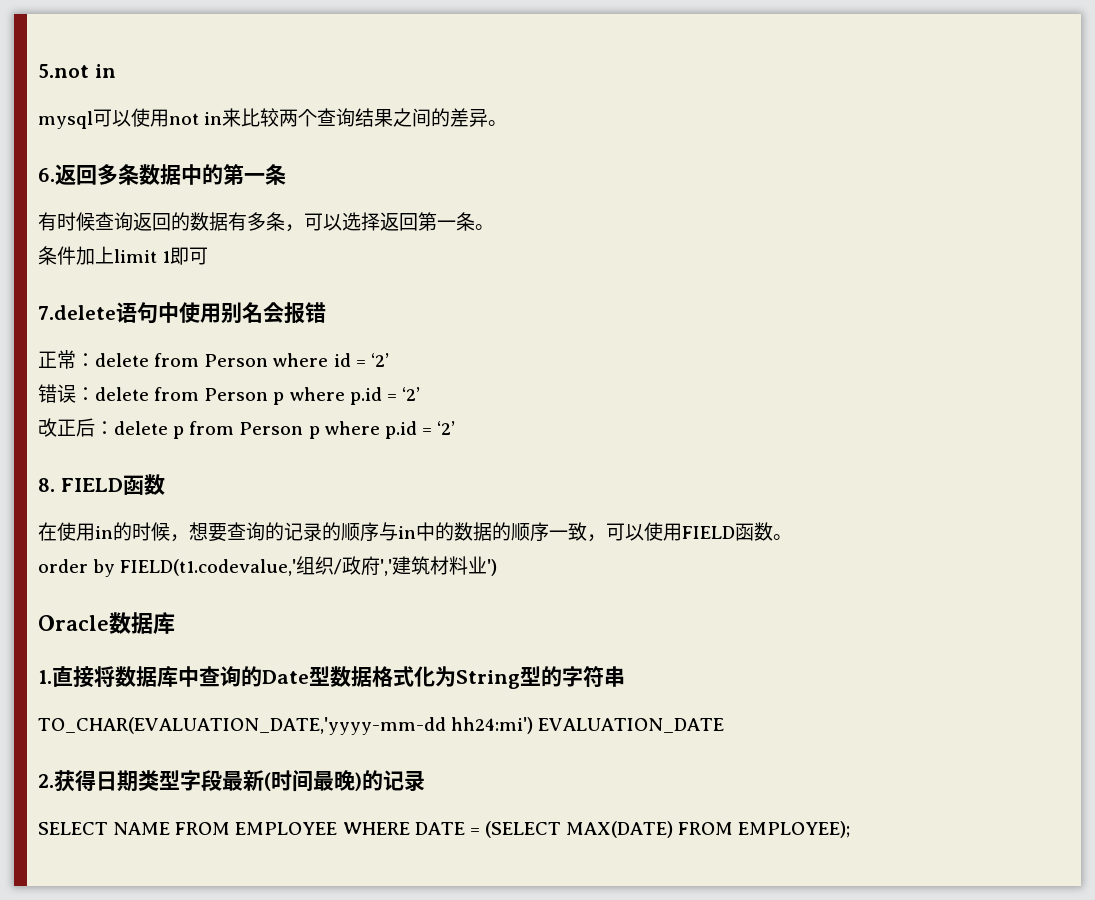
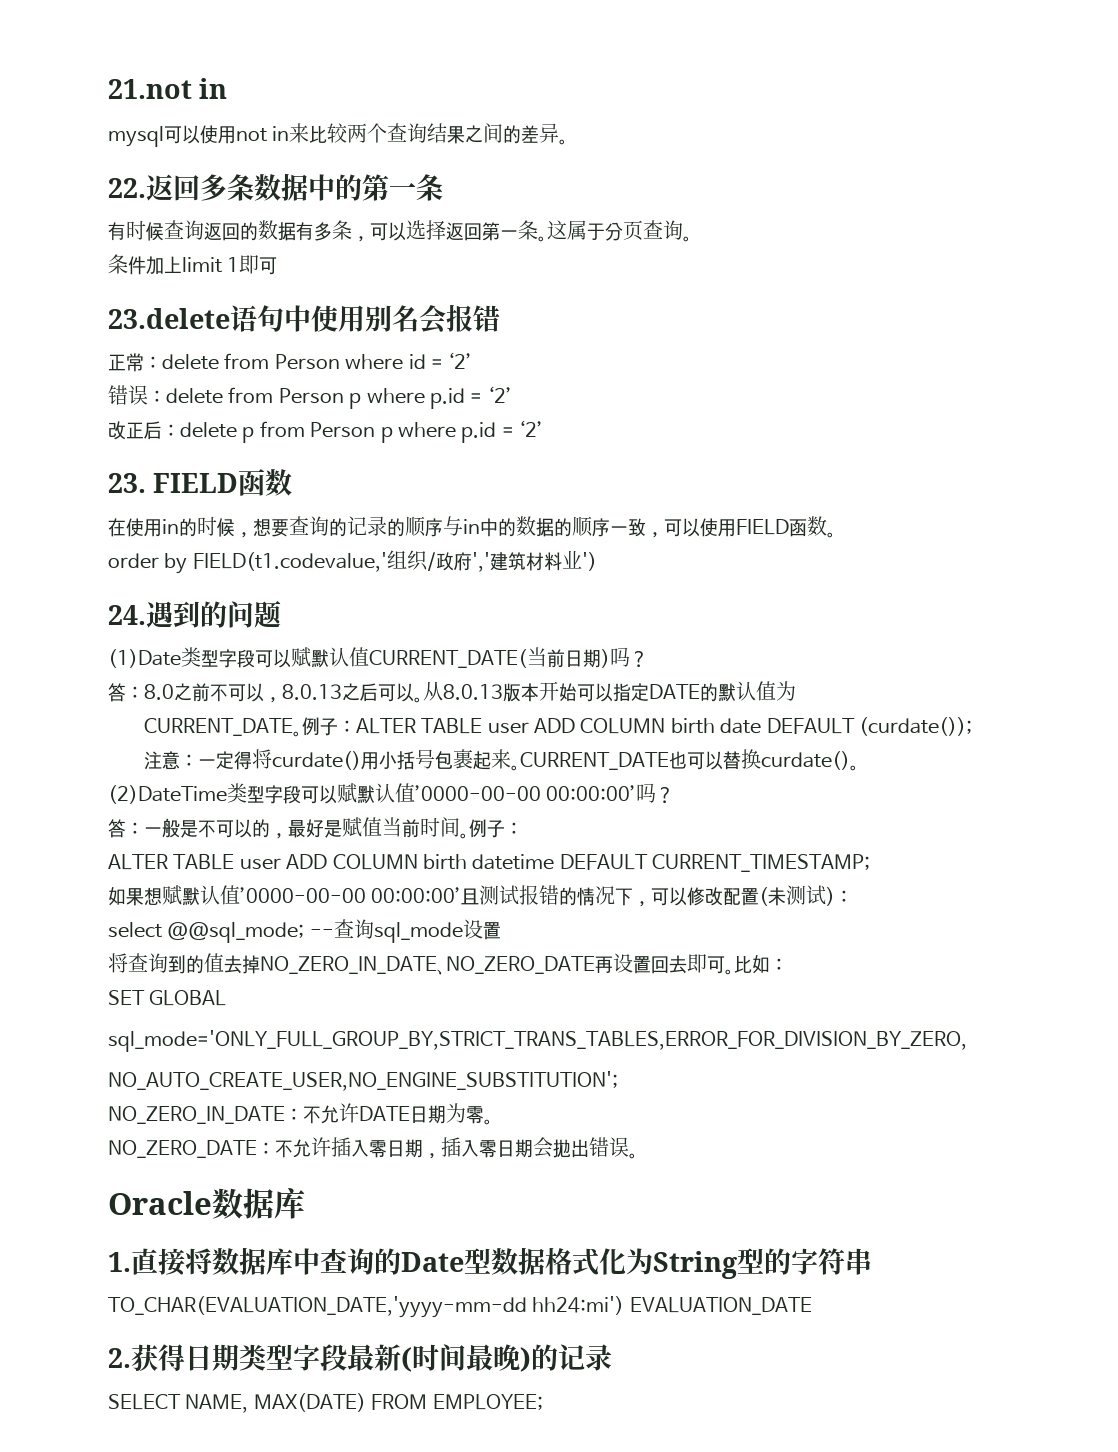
- 5.not in
+ 21.not in
- 6.返回多条数据中的第一条
+ 22.返回多条数据中的第一条
+ 这属于分页查询。
- 7.delete语句中使用别名会报错
+ 23.delete语句中使用别名会报错
- 8. FIELD函数
+ 23. FIELD函数
+ 24.遇到的问题
+ (1)Date类型字段可以赋默认值CURRENT_DATE(当前日期)吗？
+ 答：8.0之前不可以，8.0.13之后可以。从8.0.13版本开始可以指定DATE的默认值为
+ CURRENT_DATE。例子：ALTER TABLE user ADD COLUMN birth date DEFAULT (curdate());
+ 注意：一定得将curdate()用小括号包裹起来。CURRENT_DATE也可以替换curdate()。
+ (2)DateTime类型字段可以赋默认值’0000-00-00 00:00:00’吗？
+ 答：一般是不可以的，最好是赋值当前时间。例子：
+ ALTER TABLE user ADD COLUMN birth datetime DEFAULT CURRENT_TIMESTAMP;
+ 如果想赋默认值’0000-00-00 00:00:00’且测试报错的情况下，可以修改配置(未测试)：
+ select @@sql_mode; --查询sql_mode设置
+ 将查询到的值去掉NO_ZERO_IN_DATE、NO_ZERO_DATE再设置回去即可。比如：
+ SET GLOBAL
+ sql_mode='ONLY_FULL_GROUP_BY,STRICT_TRANS_TABLES,ERROR_FOR_DIVISION_BY_ZERO,
+ NO_AUTO_CREATE_USER,NO_ENGINE_SUBSTITUTION';
+ NO_ZERO_IN_DATE：不允许DATE日期为零。
+ NO_ZERO_DATE：不允许插入零日期，插入零日期会抛出错误。
- SELECT NAME FROM EMPLOYEE WHERE DATE = (SELECT MAX(DATE) FROM EMPLOYEE);
+ SELECT NAME, MAX(DATE) FROM EMPLOYEE;

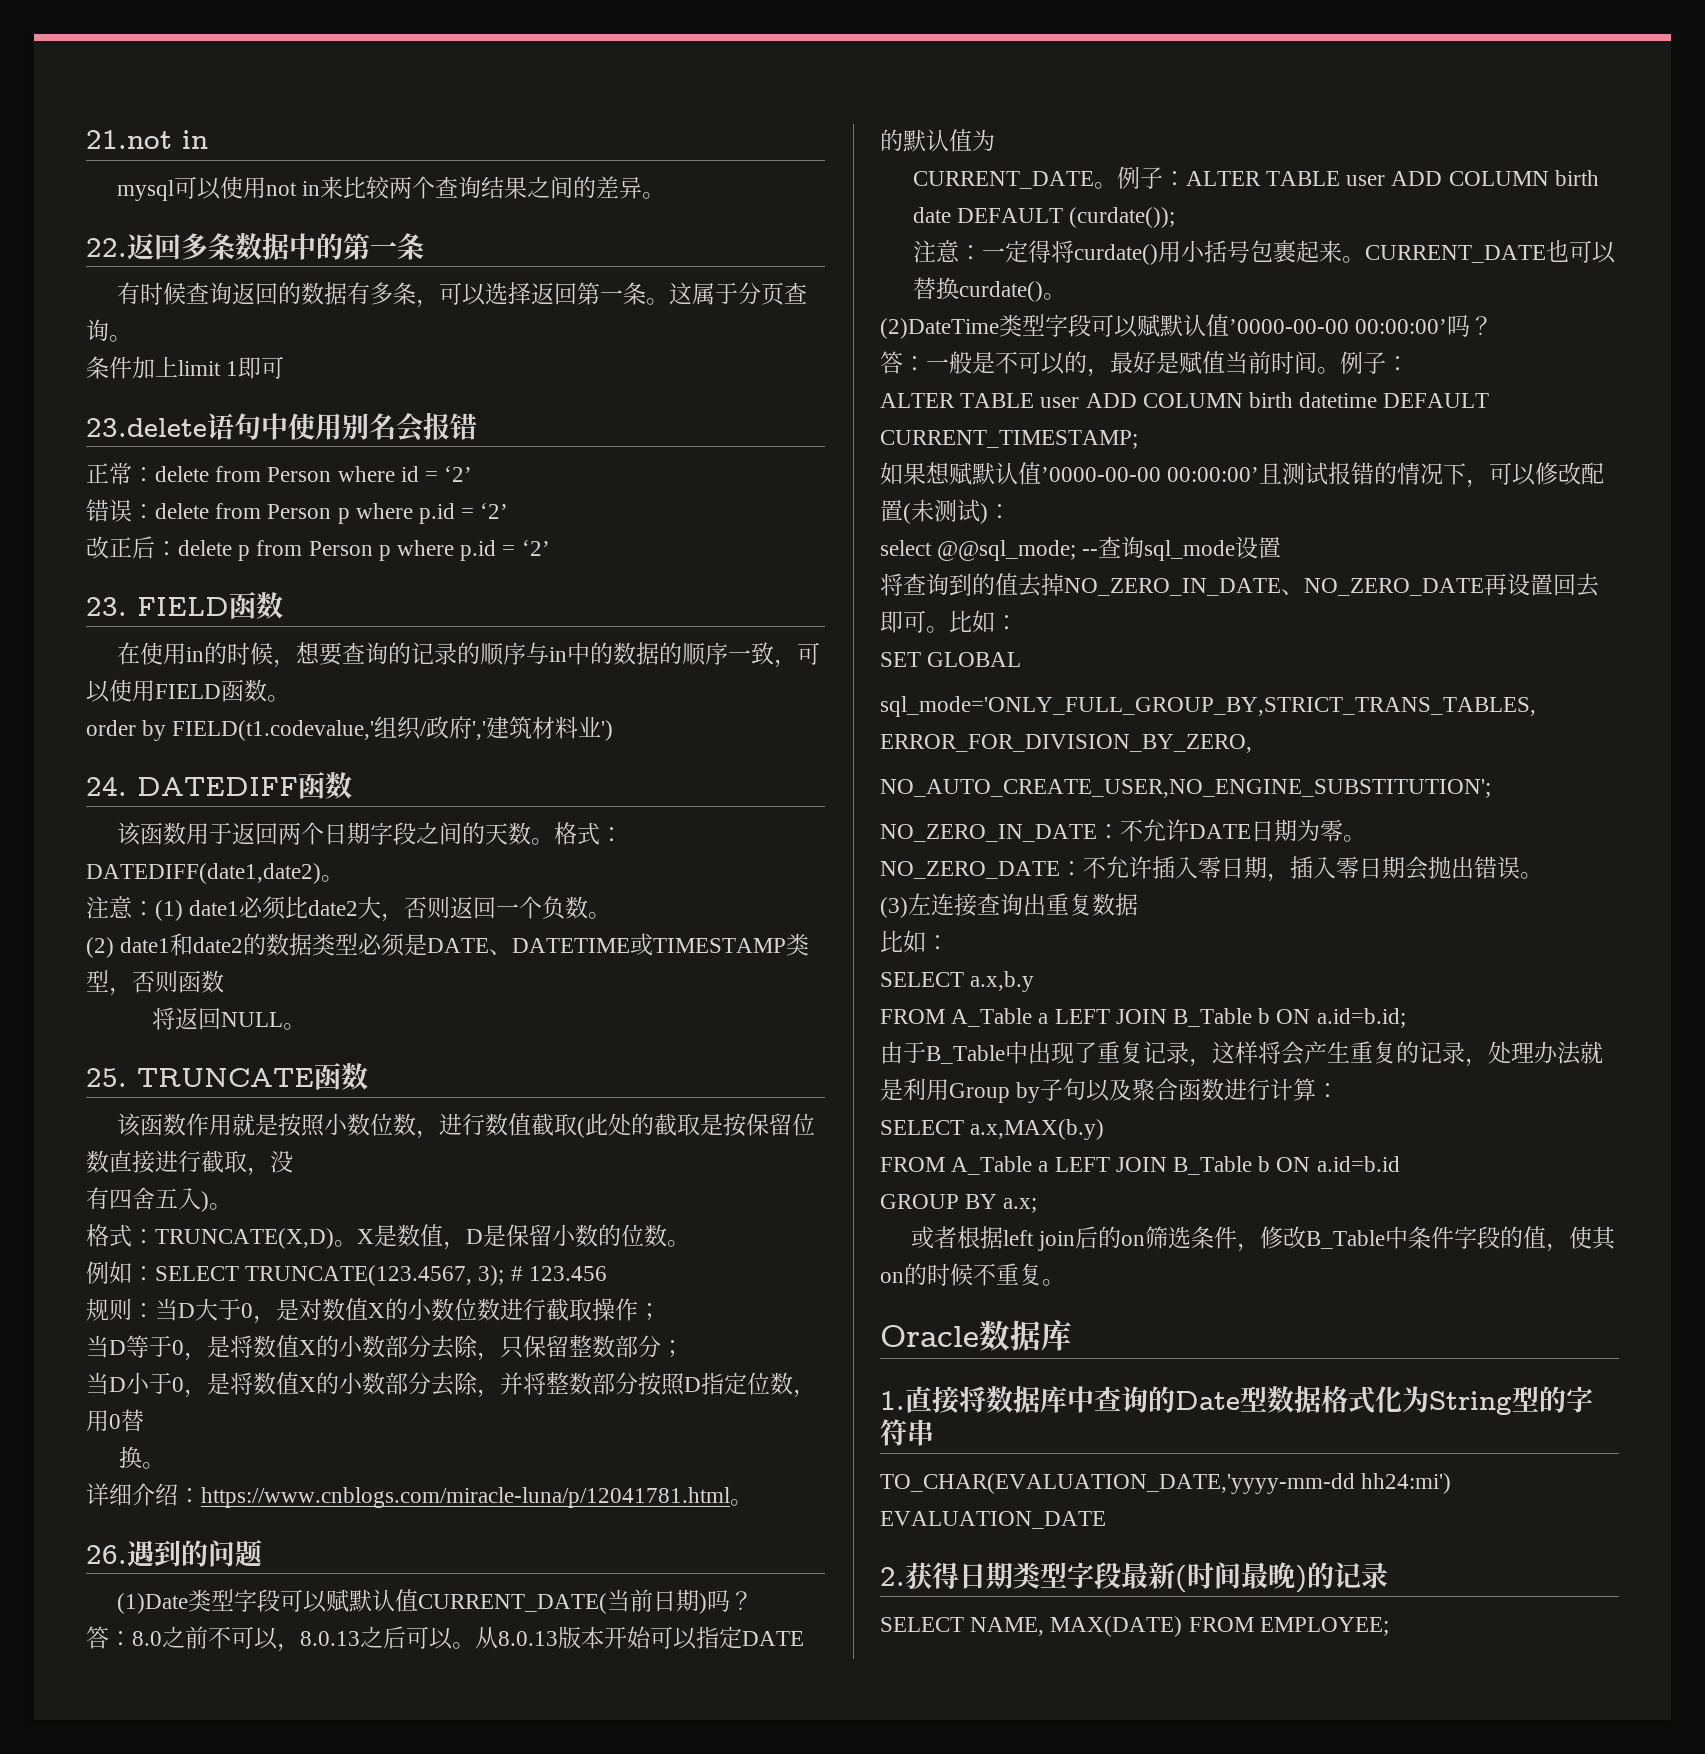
- 24.遇到的问题
+ 24. DATEDIFF函数
+ 该函数用于返回两个日期字段之间的天数。格式：DATEDIFF(date1,date2)。
+ 注意：(1) date1必须比date2大，否则返回一个负数。
+ (2) date1和date2的数据类型必须是DATE、DATETIME或TIMESTAMP类型，否则函数
+ 将返回NULL。
+ 25. TRUNCATE函数
+ 该函数作用就是按照小数位数，进行数值截取(此处的截取是按保留位数直接进行截取，没
+ 有四舍五入)。
+ 格式：TRUNCATE(X,D)。X是数值，D是保留小数的位数。
+ 例如：SELECT TRUNCATE(123.4567, 3); # 123.456
+ 规则：当D大于0，是对数值X的小数位数进行截取操作；
+ 当D等于0，是将数值X的小数部分去除，只保留整数部分；
+ 当D小于0，是将数值X的小数部分去除，并将整数部分按照D指定位数，用0替
+ 换。
+ 详细介绍：https://www.cnblogs.com/miracle-luna/p/12041781.html。
+ 26.遇到的问题
+ (3)左连接查询出重复数据
+ 比如：
+ SELECT a.x,b.y
+ FROM A_Table a LEFT JOIN B_Table b ON a.id=b.id;
+ 由于B_Table中出现了重复记录，这样将会产生重复的记录，处理办法就是利用Group by子句以及聚合函数进行计算：
+ SELECT a.x,MAX(b.y)
+ FROM A_Table a LEFT JOIN B_Table b ON a.id=b.id
+ GROUP BY a.x;
+ 或者根据left join后的on筛选条件，修改B_Table中条件字段的值，使其on的时候不重复。

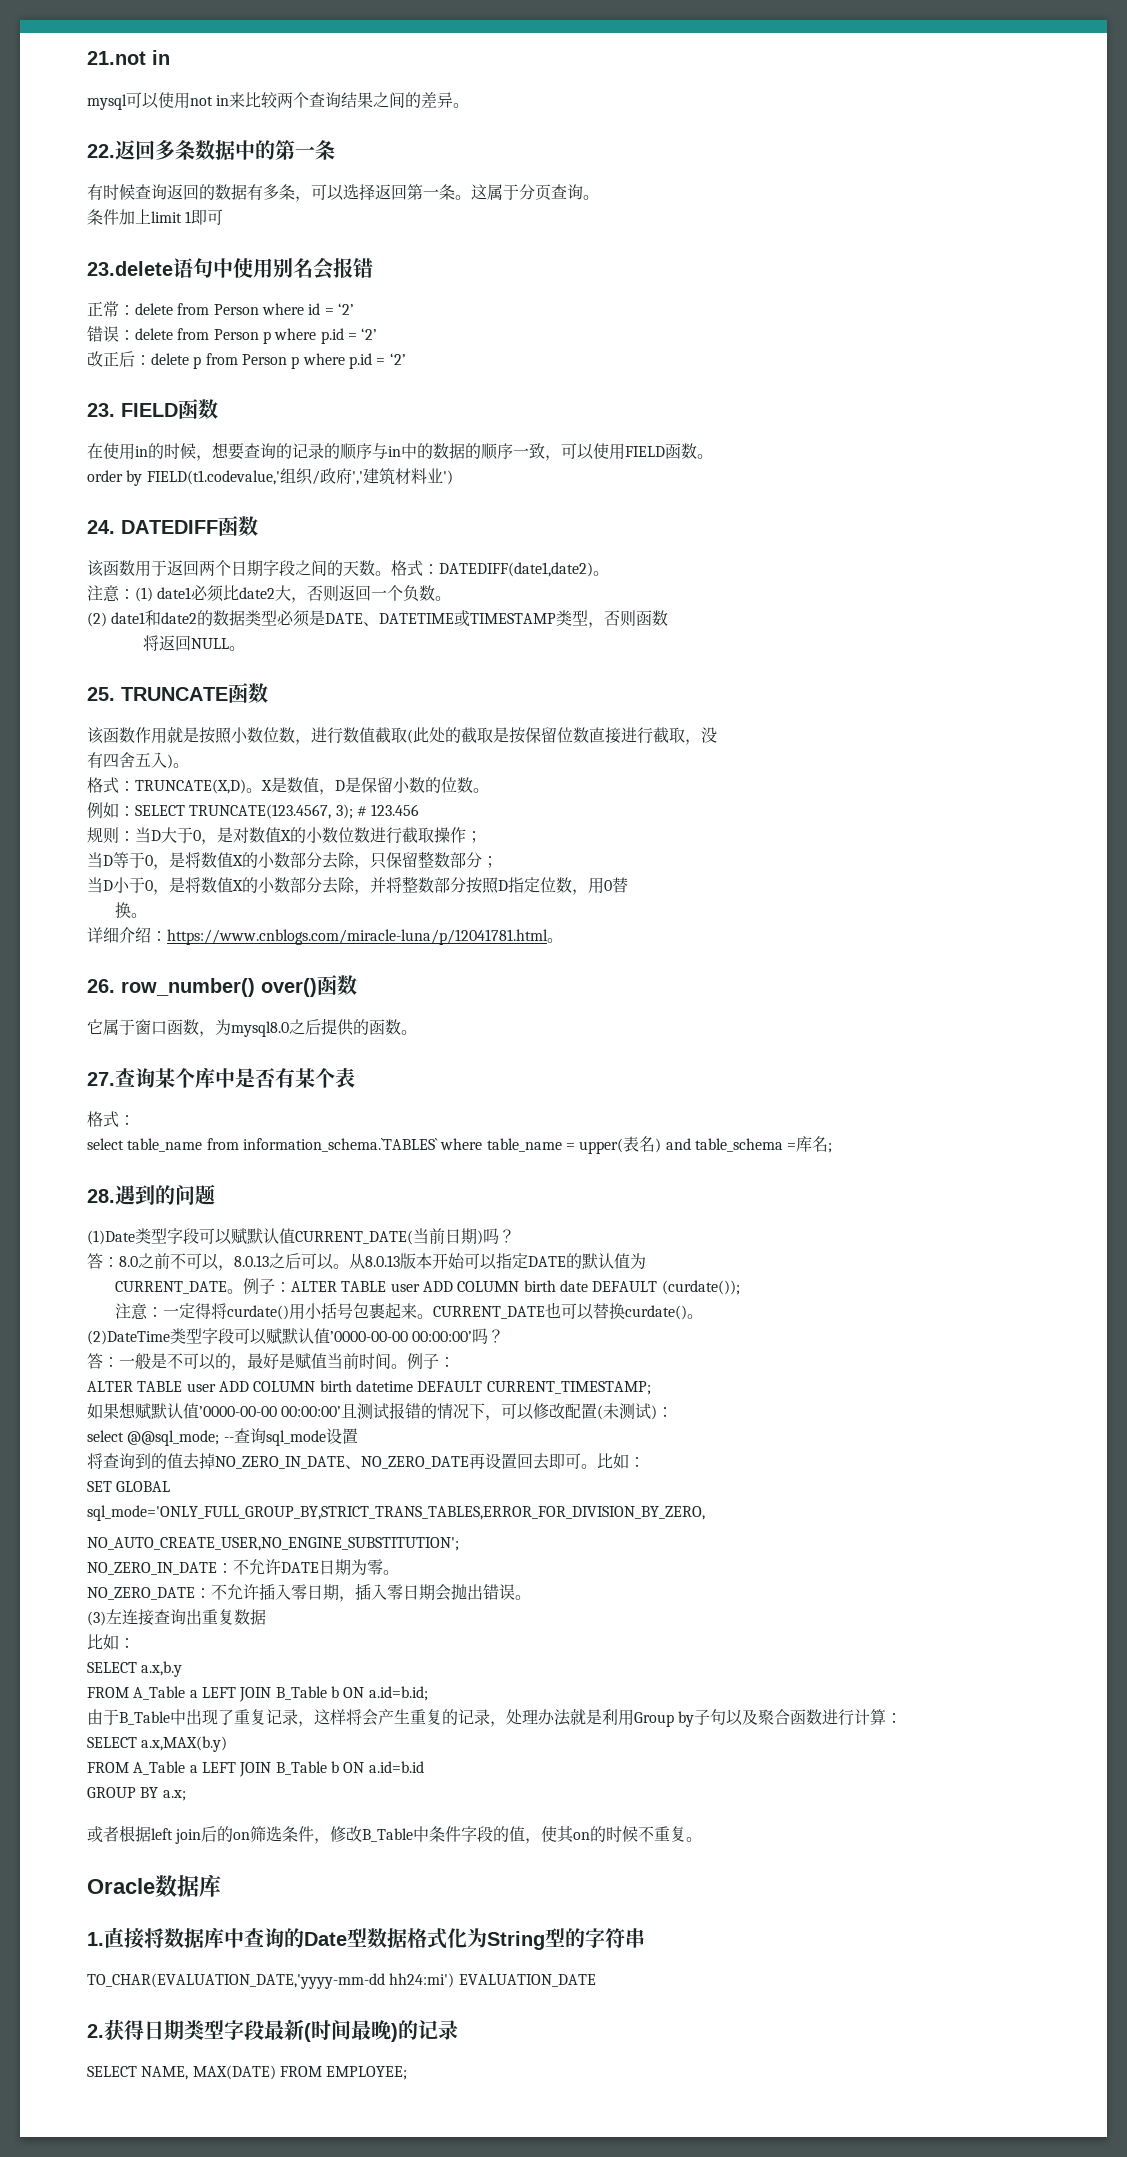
- 26.遇到的问题
+ 26. row_number() over()函数
+ 它属于窗口函数，为mysql8.0之后提供的函数。
+ 27.查询某个库中是否有某个表
+ 格式：
+ select table_name from information_schema.`TABLES` where table_name = upper(表名) and table_schema =库名;
+ 28.遇到的问题

